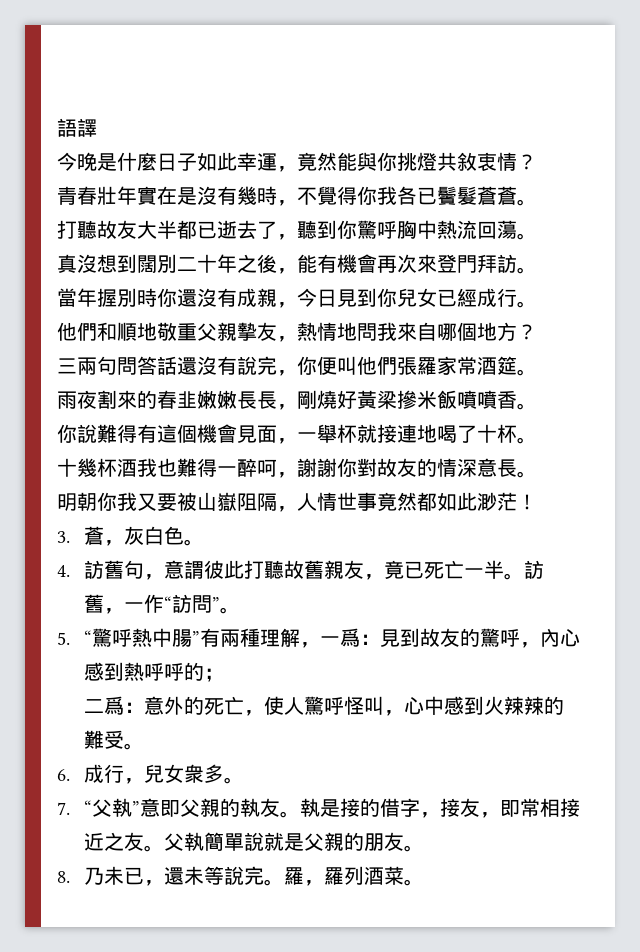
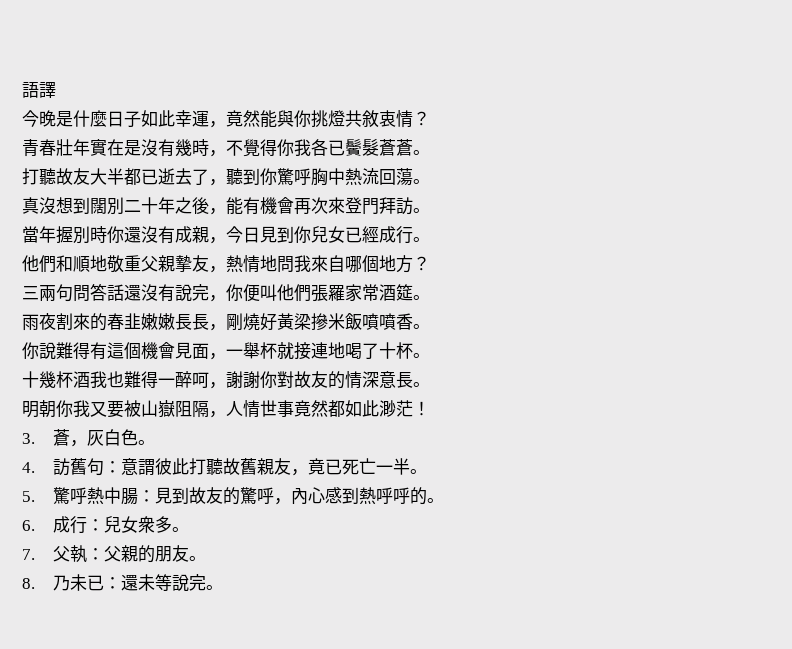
- 4.訪舊句，意謂彼此打聽故舊親友，竟已死亡一半。訪舊，一作“訪問”。
+ 4.訪舊句：意謂彼此打聽故舊親友，竟已死亡一半。
- 5. “驚呼熱中腸”有兩種理解，一爲：見到故友的驚呼，內心感到熱呼呼的；
- 二爲：意外的死亡，使人驚呼怪叫，心中感到火辣辣的難受。
+ 5.驚呼熱中腸：見到故友的驚呼，內心感到熱呼呼的。
- 6.成行，兒女衆多。
+ 6.成行：兒女衆多。
- 7. “父執”意即父親的執友。執是接的借字，接友，即常相接近之友。父執簡單說就是父親的朋友。
+ 7.父執：父親的朋友。
- 8.乃未已，還未等說完。羅，羅列酒菜。
+ 8.乃未已：還未等說完。

